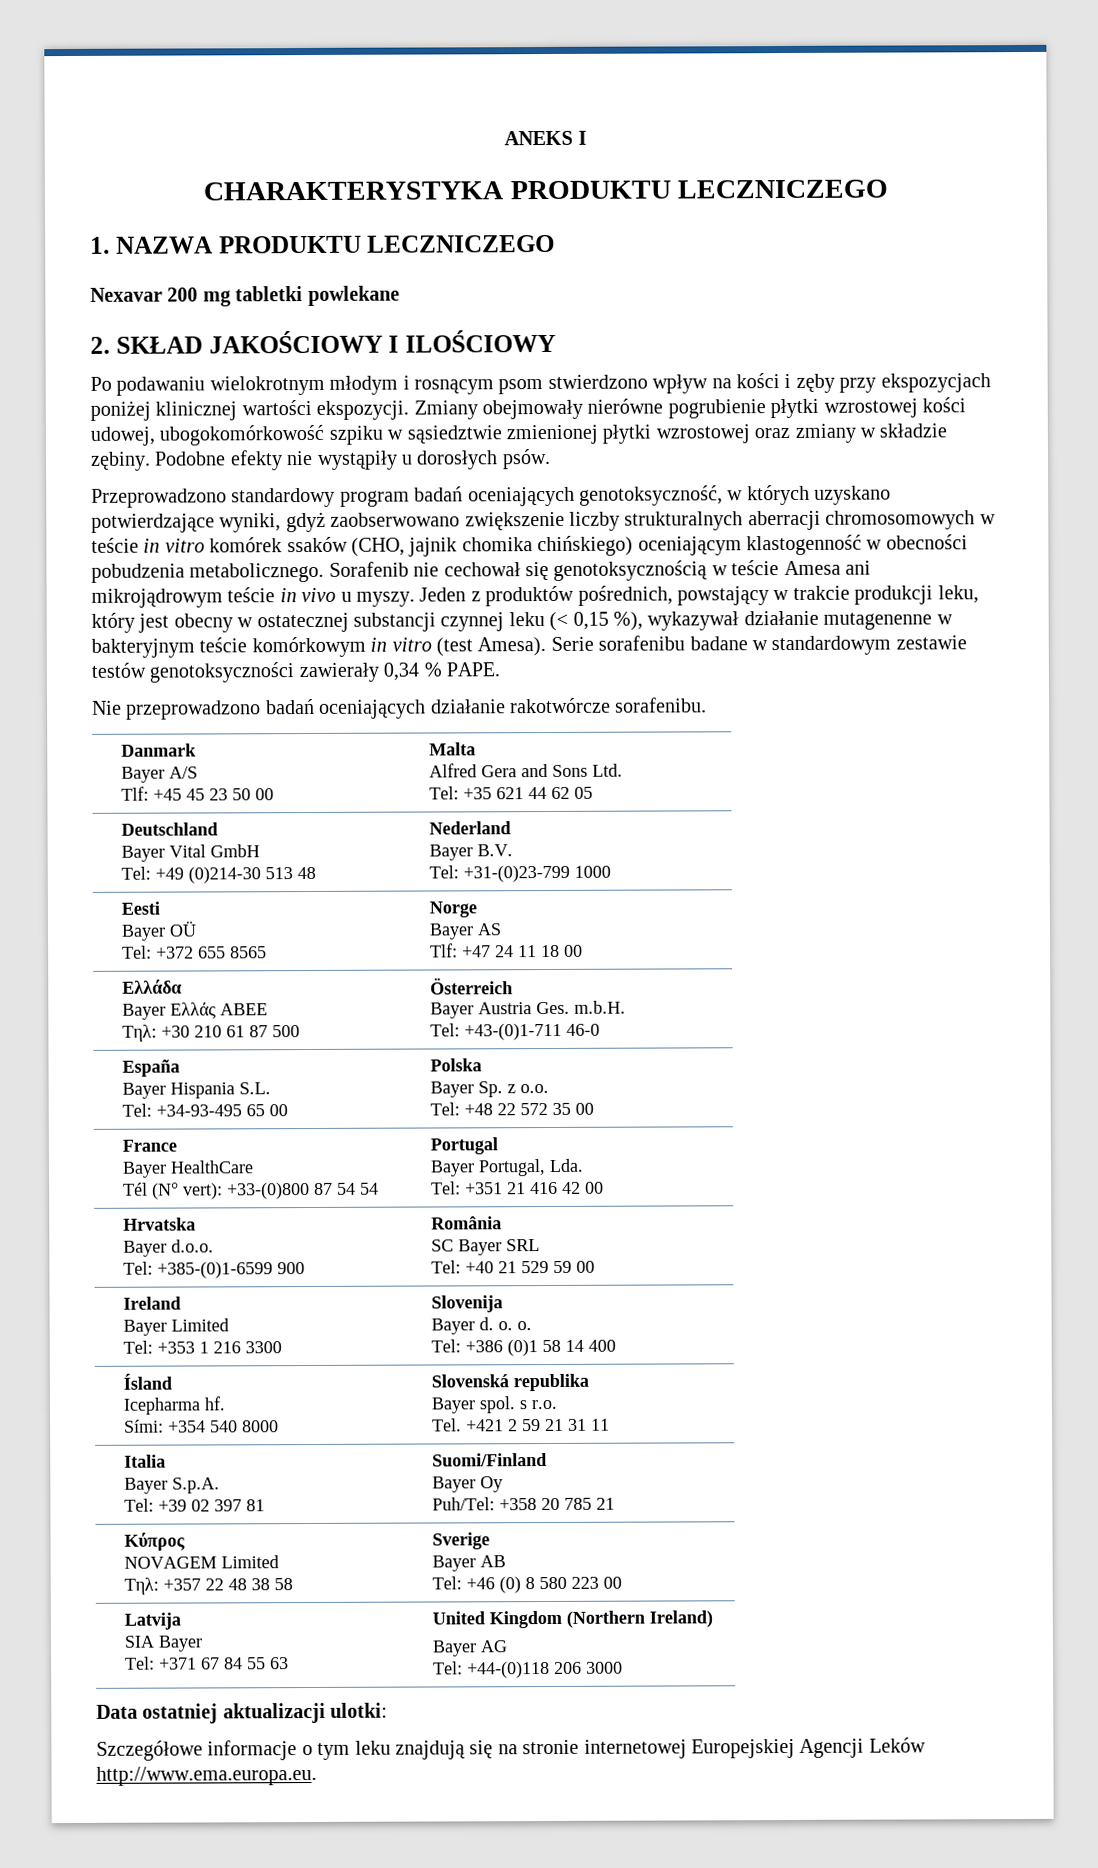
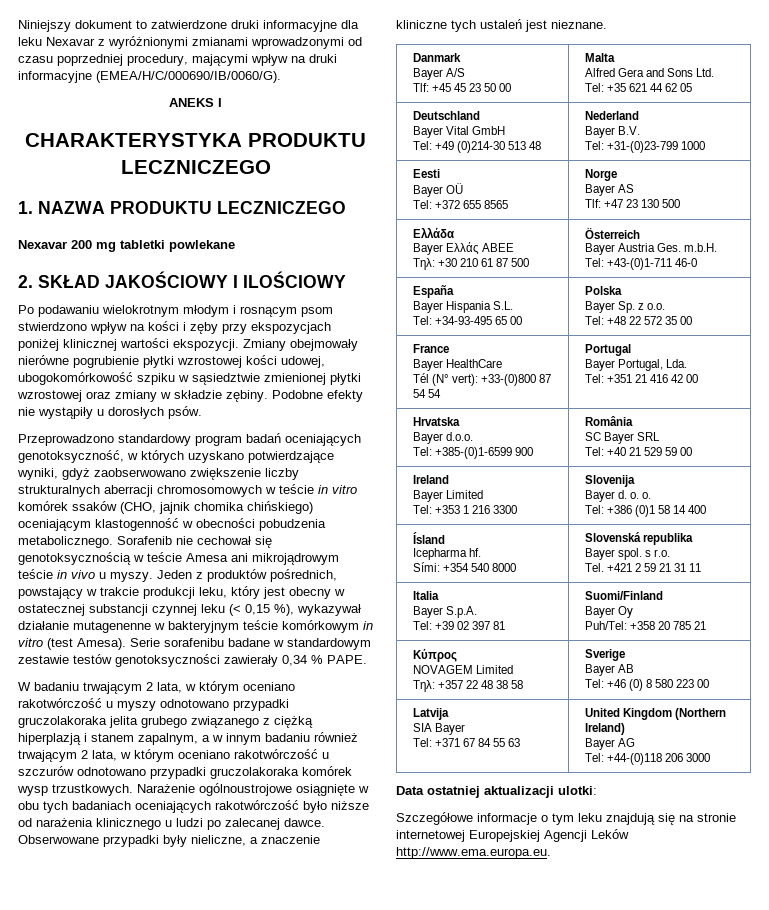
+ Niniejszy dokument to zatwierdzone druki informacyjne dla leku Nexavar z wyróżnionymi zmianami wprowadzonymi od czasu poprzedniej procedury, mającymi wpływ na druki informacyjne (EMEA/H/C/000690/IB/0060/G).
- Nie przeprowadzono badań oceniających działanie rakotwórcze sorafenibu.
+ W badaniu trwającym 2 lata, w którym oceniano rakotwórczość u myszy odnotowano przypadki gruczolakoraka jelita grubego związanego z ciężką hiperplazją i stanem zapalnym, a w innym badaniu również trwającym 2 lata, w którym oceniano rakotwórczość u szczurów odnotowano przypadki gruczolakoraka komórek wysp trzustkowych. Narażenie ogólnoustrojowe osiągnięte w obu tych badaniach oceniających rakotwórczość było niższe od narażenia klinicznego u ludzi po zalecanej dawce. Obserwowane przypadki były nieliczne, a znaczenie kliniczne tych ustaleń jest nieznane.
  Eesti
  Bayer OÜ
  Tel: +372 655 8565 | Norge
  Bayer AS
- Tlf: +47 24 11 18 00
+ Tlf: +47 23 130 500

